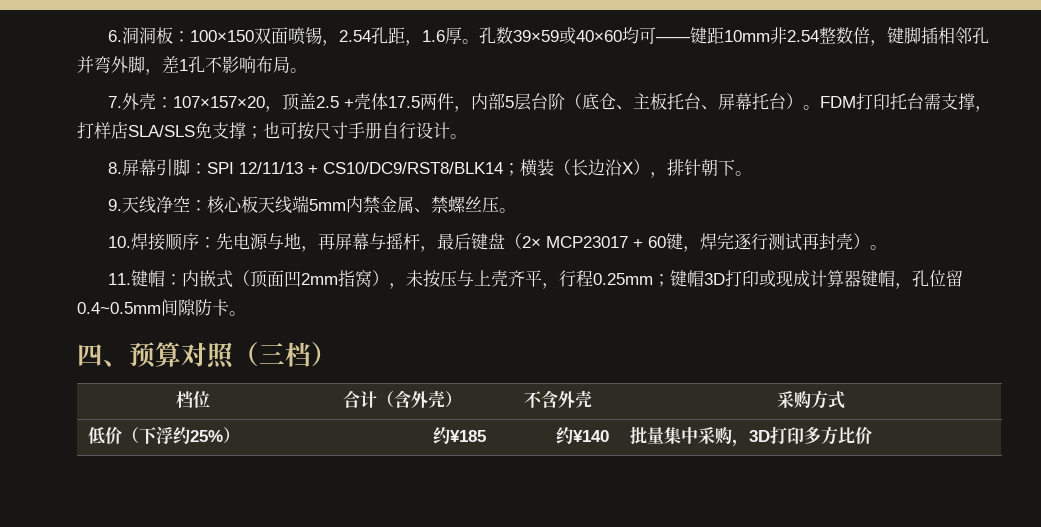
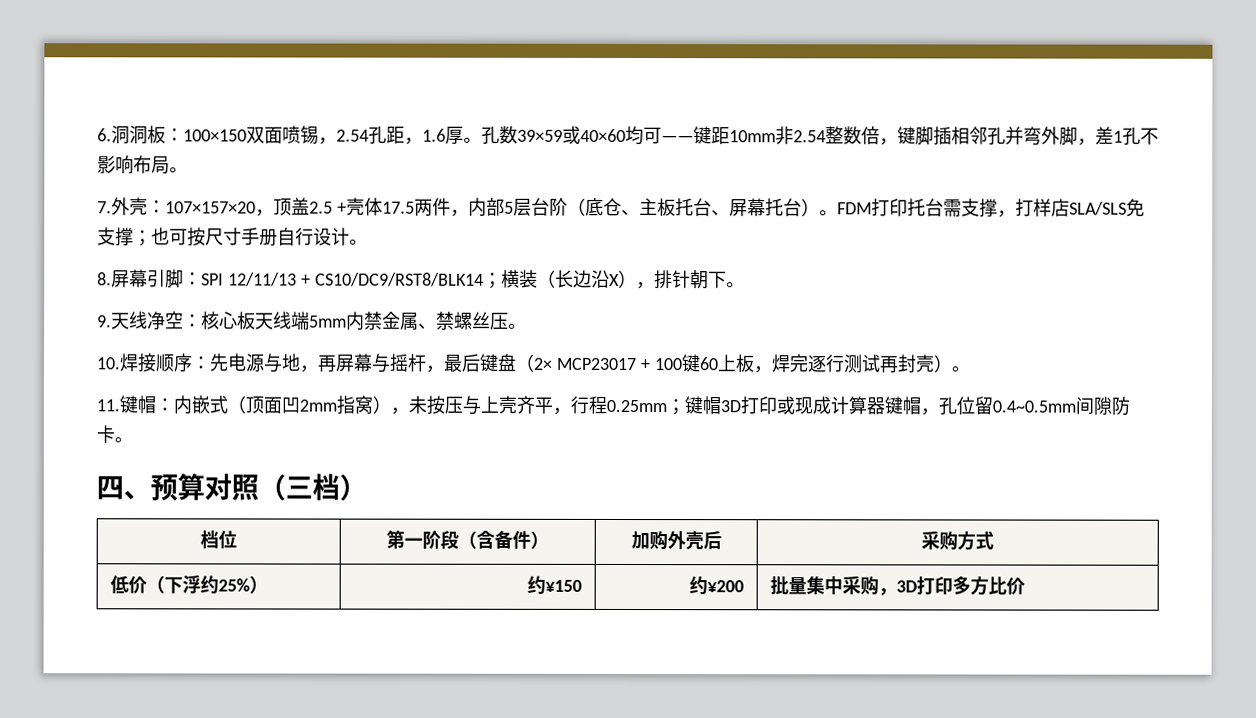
- 10.焊接顺序：先电源与地，再屏幕与摇杆，最后键盘（2× MCP23017 + 60键，焊完逐行测试再封壳）。
+ 10.焊接顺序：先电源与地，再屏幕与摇杆，最后键盘（2× MCP23017 + 100键60上板，焊完逐行测试再封壳）。
- 档位 | 合计（含外壳） | 不含外壳 | 采购方式
+ 档位 | 第一阶段（含备件） | 加购外壳后 | 采购方式
- 低价（下浮约25%） | 约¥185 | 约¥140 | 批量集中采购，3D打印多方比价
+ 低价（下浮约25%） | 约¥150 | 约¥200 | 批量集中采购，3D打印多方比价

